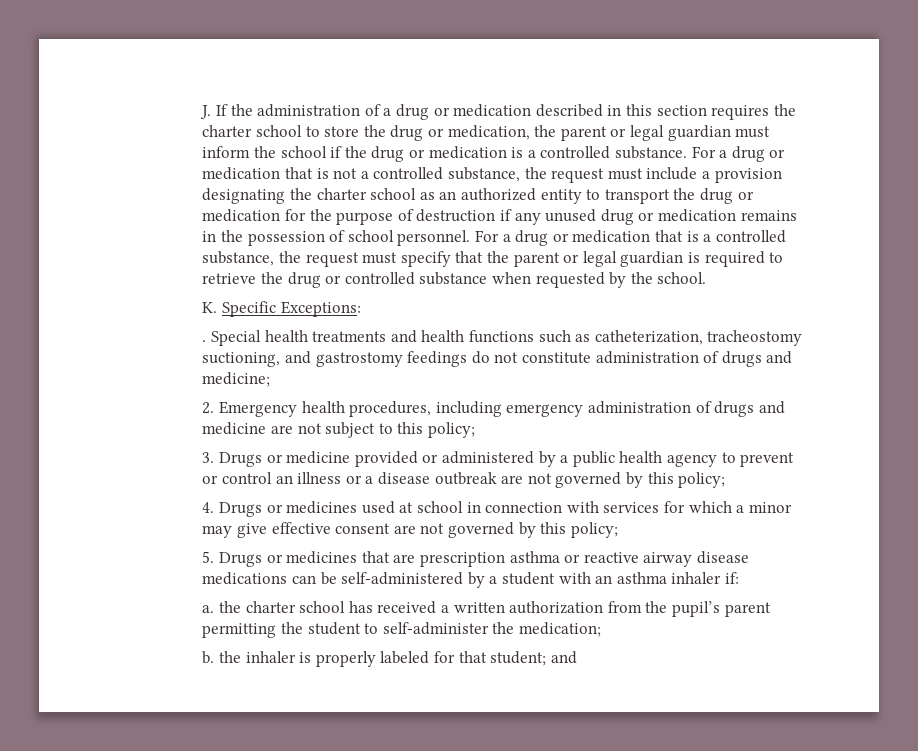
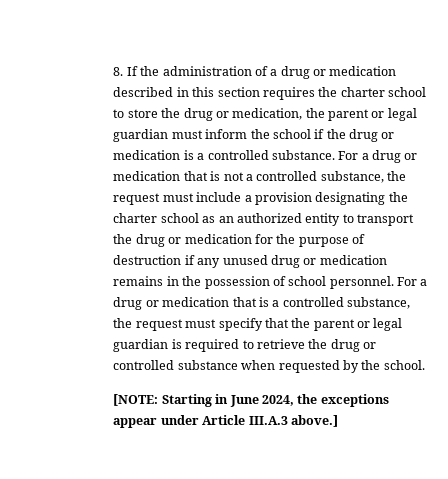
- J. If the administration of a drug or medication described in this section requires the charter school to store the drug or medication, the parent or legal guardian must inform the school if the drug or medication is a controlled substance.
+ 8. If the administration of a drug or medication described in this section requires the charter school to store the drug or medication, the parent or legal guardian must inform the school if the drug or medication is a controlled substance.
- K. Specific Exceptions:
- . Special health treatments and health functions such as catheterization, tracheostomy suctioning, and gastrostomy feedings do not constitute administration of drugs and medicine;
- 2. Emergency health procedures, including emergency administration of drugs and medicine are not subject to this policy;
- 3. Drugs or medicine provided or administered by a public health agency to prevent or control an illness or a disease outbreak are not governed by this policy;
- 4. Drugs or medicines used at school in connection with services for which a minor may give effective consent are not governed by this policy;
- 5. Drugs or medicines that are prescription asthma or reactive airway disease medications can be self-administered by a student with an asthma inhaler if:
- a. the charter school has received a written authorization from the pupil’s parent permitting the student to self-administer the medication;
- b. the inhaler is properly labeled for that student; and
+ [NOTE: Starting in June 2024, the exceptions appear under Article III.A.3 above.]

